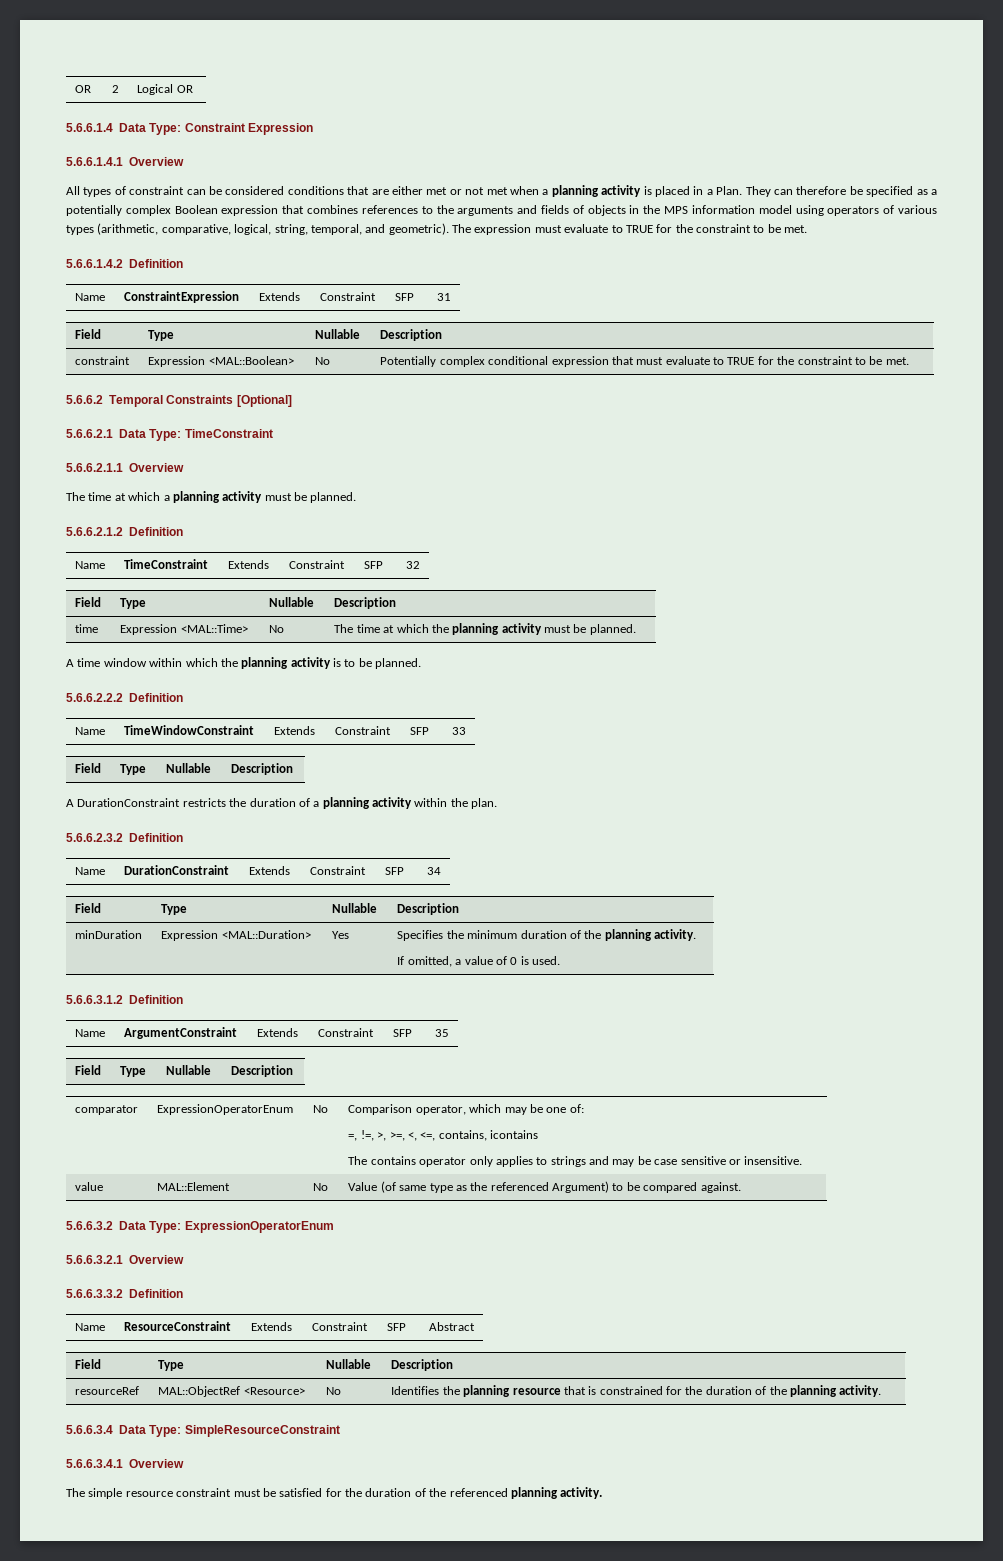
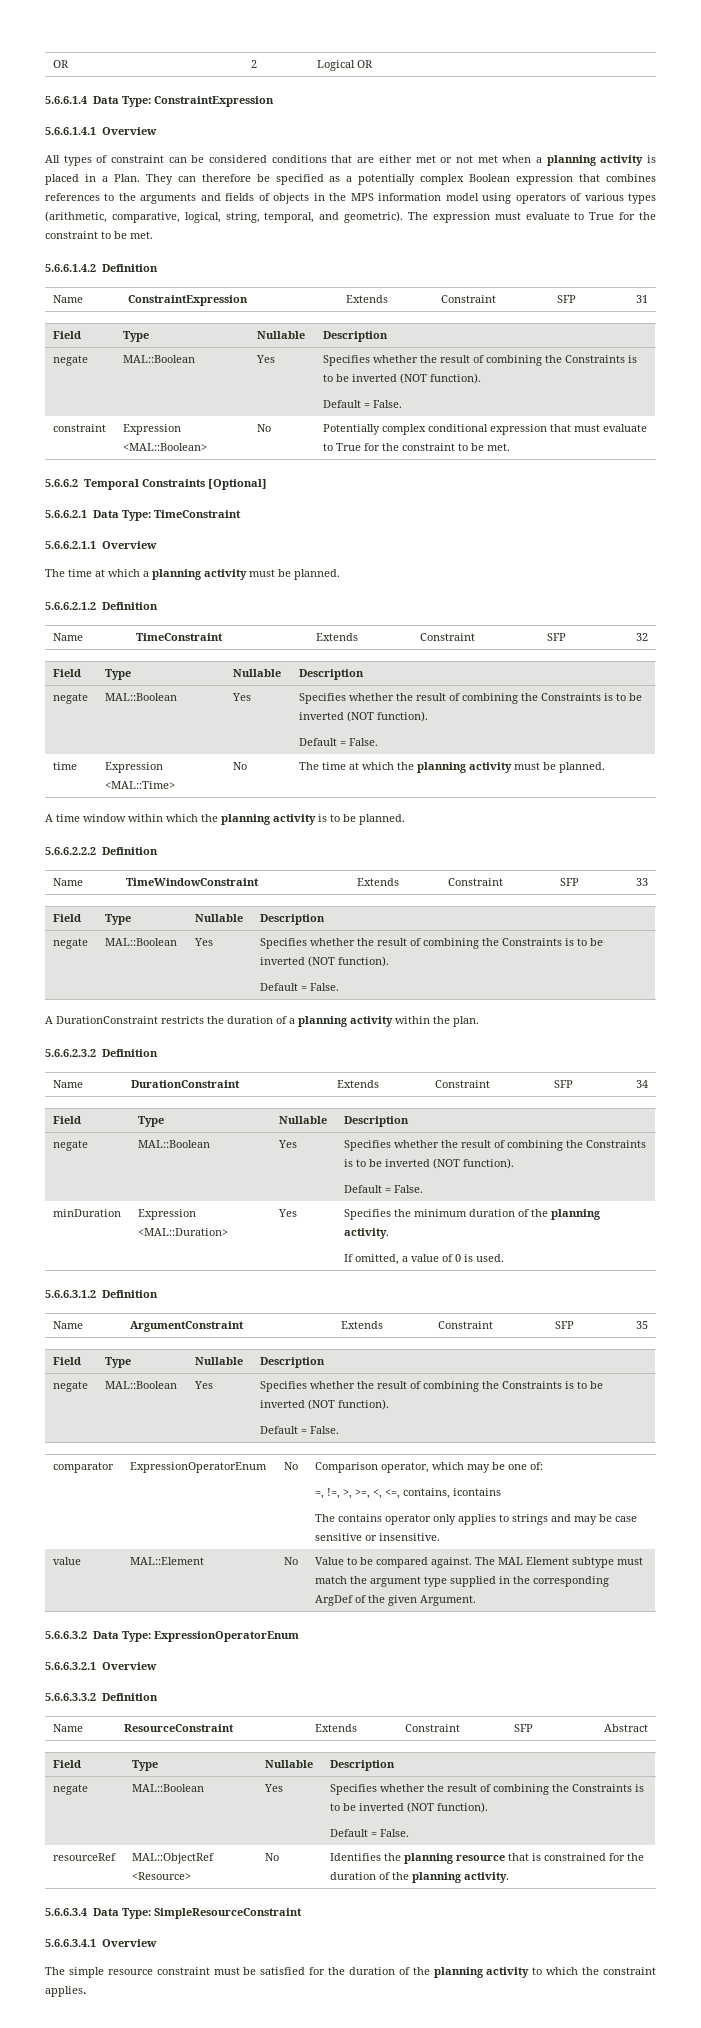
- 5.6.6.1.4 Data Type: Constraint Expression
+ 5.6.6.1.4 Data Type: ConstraintExpression
- The expression must evaluate to TRUE for the constraint to be met.
+ The expression must evaluate to True for the constraint to be met.
  Name | ConstraintExpression | Extends | Constraint | SFP | 31
  Field | Type | Nullable | Description
+ negate | MAL::Boolean | Yes | Specifies whether the result of combining the Constraints is to be inverted (NOT function).
+ Default = False.
- constraint | Expression <MAL::Boolean> | No | Potentially complex conditional expression that must evaluate to TRUE for the constraint to be met.
+ constraint | Expression <MAL::Boolean> | No | Potentially complex conditional expression that must evaluate to True for the constraint to be met.
  Name | TimeConstraint | Extends | Constraint | SFP | 32
  Field | Type | Nullable | Description
+ negate | MAL::Boolean | Yes | Specifies whether the result of combining the Constraints is to be inverted (NOT function).
+ Default = False.
  Name | TimeWindowConstraint | Extends | Constraint | SFP | 33
  Field | Type | Nullable | Description
+ negate | MAL::Boolean | Yes | Specifies whether the result of combining the Constraints is to be inverted (NOT function).
+ Default = False.
  Name | DurationConstraint | Extends | Constraint | SFP | 34
  Field | Type | Nullable | Description
+ negate | MAL::Boolean | Yes | Specifies whether the result of combining the Constraints is to be inverted (NOT function).
+ Default = False.
  Name | ArgumentConstraint | Extends | Constraint | SFP | 35
  Field | Type | Nullable | Description
+ negate | MAL::Boolean | Yes | Specifies whether the result of combining the Constraints is to be inverted (NOT function).
+ Default = False.
- value | MAL::Element | No | Value (of same type as the referenced Argument) to be compared against.
+ value | MAL::Element | No | Value to be compared against. The MAL Element subtype must match the argument type supplied in the corresponding ArgDef of the given Argument.
  Name | ResourceConstraint | Extends | Constraint | SFP | Abstract
  Field | Type | Nullable | Description
+ negate | MAL::Boolean | Yes | Specifies whether the result of combining the Constraints is to be inverted (NOT function).
+ Default = False.
- The simple resource constraint must be satisfied for the duration of the referenced planning activity.
+ The simple resource constraint must be satisfied for the duration of the planning activity to which the constraint applies.

